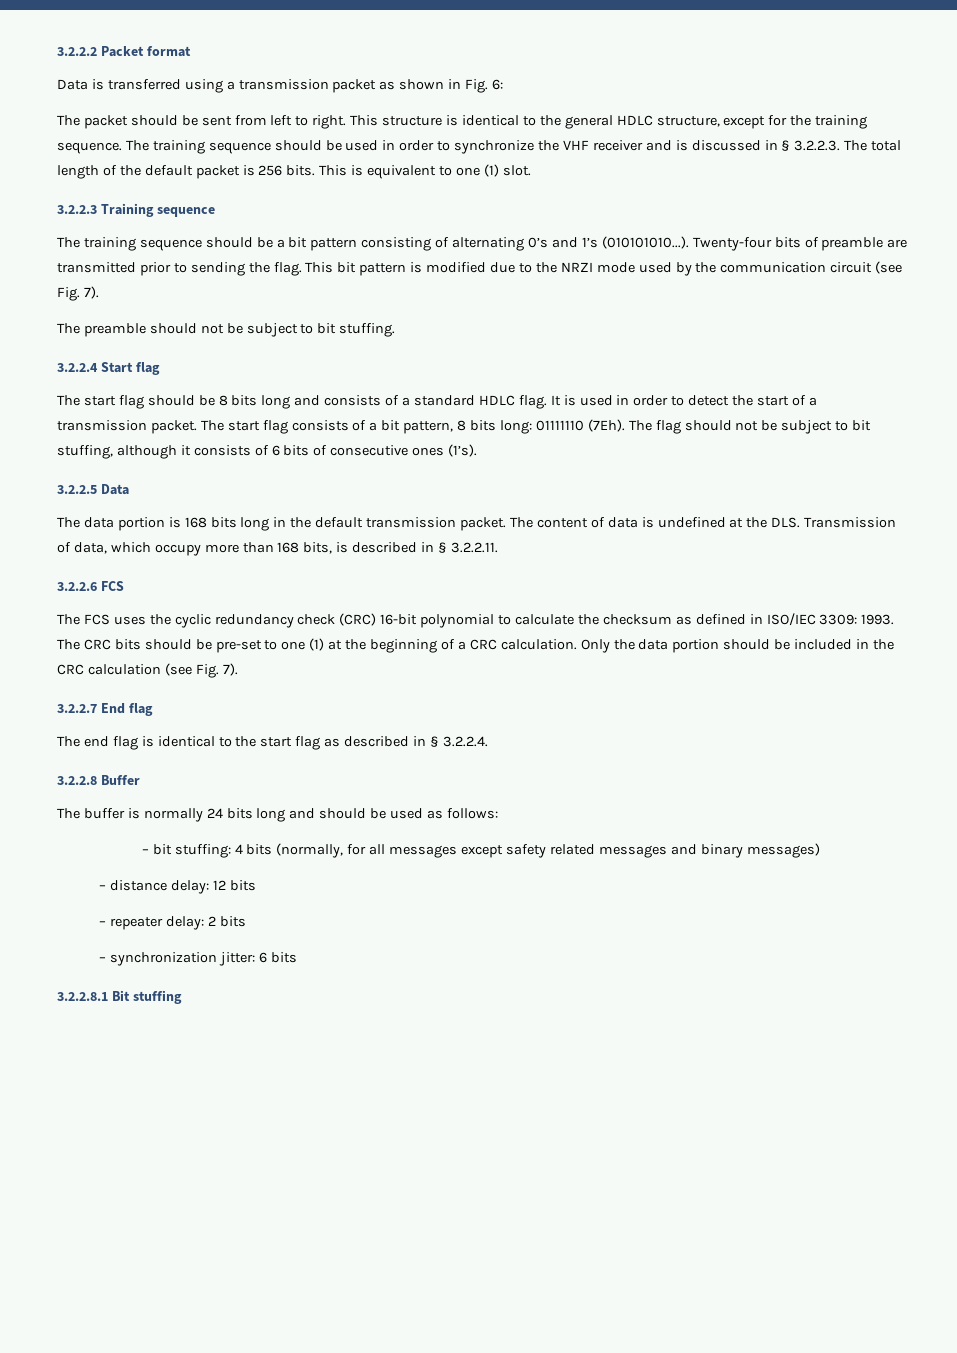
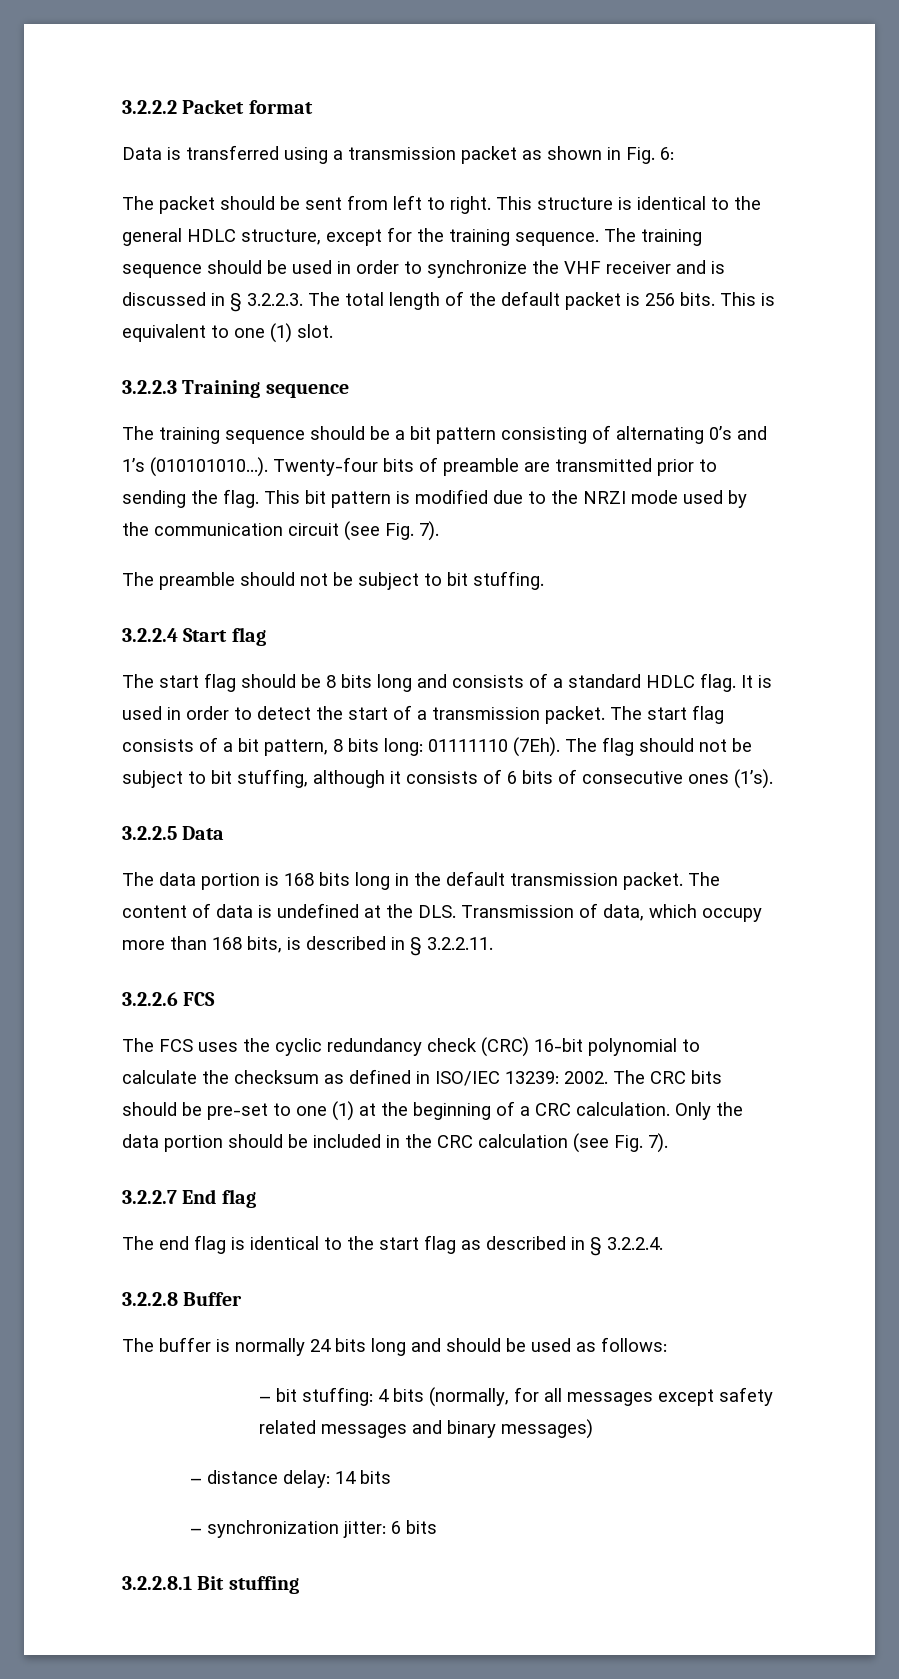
- The FCS uses the cyclic redundancy check (CRC) 16-bit polynomial to calculate the checksum as defined in ISO/IEC 3309: 1993.
+ The FCS uses the cyclic redundancy check (CRC) 16-bit polynomial to calculate the checksum as defined in ISO/IEC 13239: 2002.
- – distance delay: 12 bits
- – repeater delay: 2 bits
+ – distance delay: 14 bits

